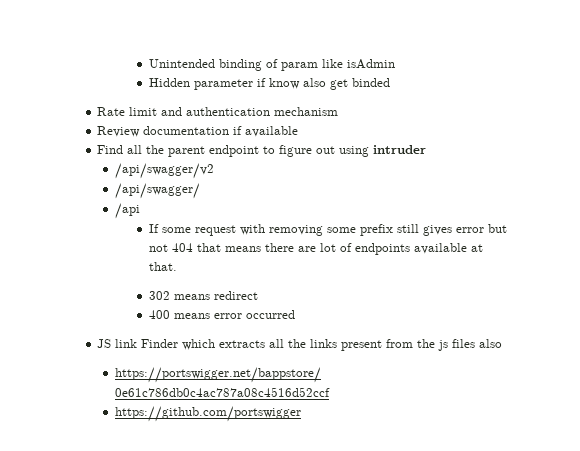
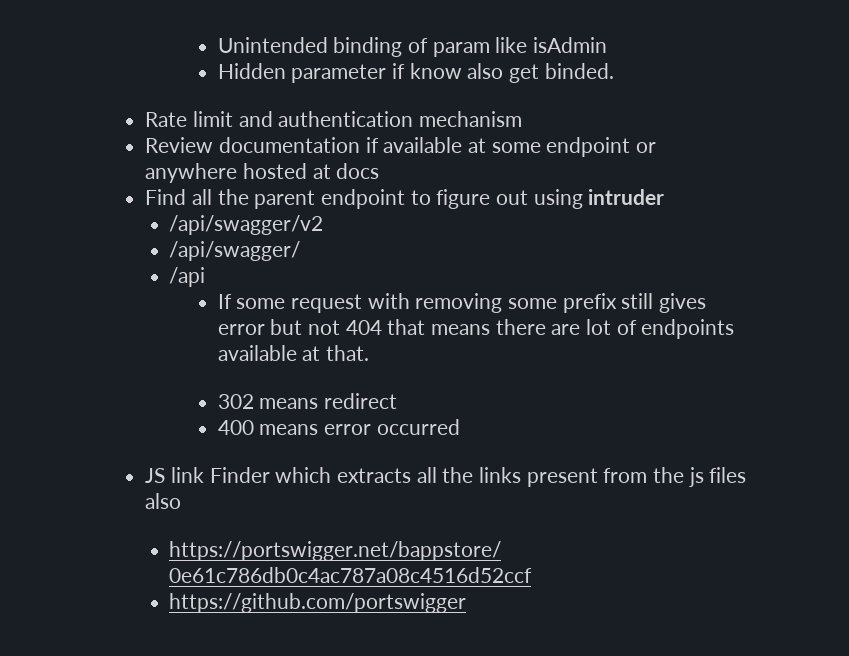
- Hidden parameter if know also get binded
+ Hidden parameter if know also get binded.
- Review documentation if available
+ Review documentation if available at some endpoint or anywhere hosted at docs

